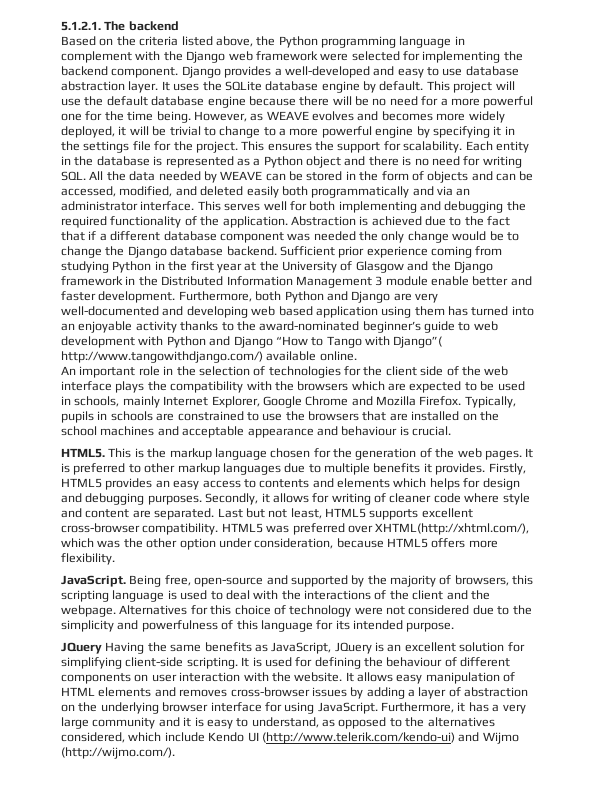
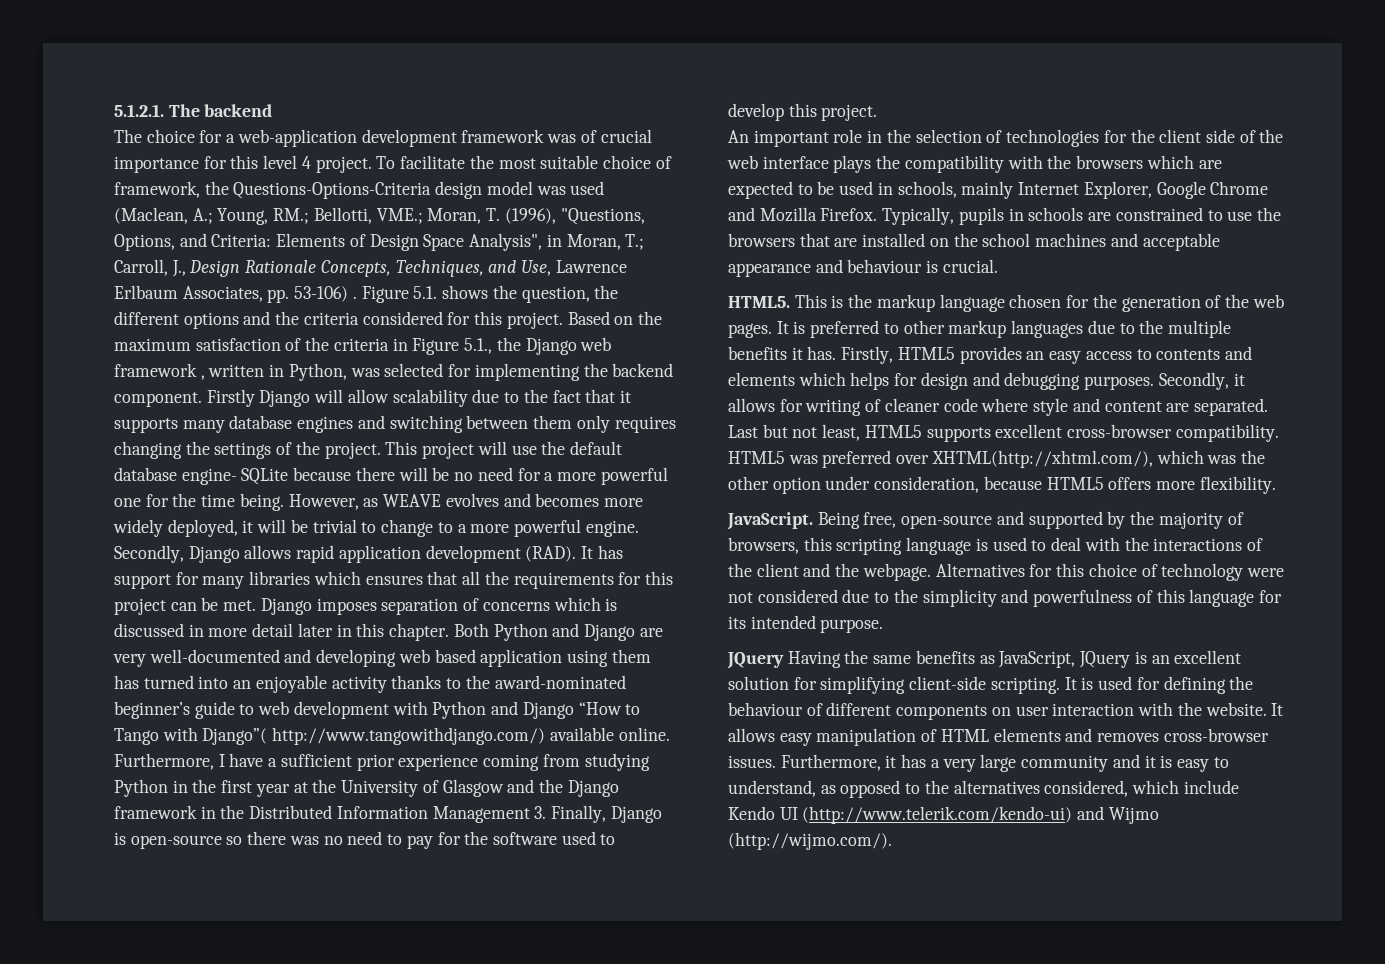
- Based on the criteria listed above, the Python programming language in complement with the Django web framework were selected for implementing the backend component.
+ The choice for a web-application development framework was of crucial importance for this level 4 project. To facilitate the most suitable choice of framework, the Questions-Options-Criteria design model was used (Maclean, A.; Young, RM.; Bellotti, VME.; Moran, T. (1996), "Questions, Options, and Criteria: Elements of Design Space Analysis", in Moran, T.; Carroll, J., Design Rationale Concepts, Techniques, and Use, Lawrence Erlbaum Associates, pp. 53-106) . Figure 5.1. shows the question, the different options and the criteria considered for this project. Based on the maximum satisfaction of the criteria in Figure 5.1., the Django web framework , written in Python, was selected for implementing the backend component.
- Django provides a well-developed and easy to use database abstraction layer. It uses the SQLite database engine by default.
+ Firstly Django will allow scalability due to the fact that it supports many database engines and switching between them only requires changing the settings of the project.
- This project will use the default database engine because there will be no need for a more powerful one for the time being.
+ This project will use the default database engine- SQLite because there will be no need for a more powerful one for the time being.
- However, as WEAVE evolves and becomes more widely deployed, it will be trivial to change to a more powerful engine by specifying it in the settings file for the project. This ensures the support for scalability. Each entity in the database is represented as a Python object and there is no need for writing SQL. All the data needed by WEAVE can be stored in the form of objects and can be accessed, modified, and deleted easily both programmatically and via an administrator interface. This serves well for both implementing and debugging the required functionality of the application. Abstraction is achieved due to the fact that if a different database component was needed the only change would be to change the Django database backend. Sufficient prior experience coming from studying Python in the first year at the University of Glasgow and the Django framework in the Distributed Information Management 3 module enable better and faster development. Furthermore, both Python and Django are very well-documented and developing web based application using them has turned into an enjoyable activity thanks to the award-nominated beginner’s guide to web development with Python and Django “How to Tango with Django”( http://www.tangowithdjango.com/) available online.
+ However, as WEAVE evolves and becomes more widely deployed, it will be trivial to change to a more powerful engine. Secondly, Django allows rapid application development (RAD). It has support for many libraries which ensures that all the requirements for this project can be met. Django imposes separation of concerns which is discussed in more detail later in this chapter. Both Python and Django are very well-documented and developing web based application using them has turned into an enjoyable activity thanks to the award-nominated beginner’s guide to web development with Python and Django “How to Tango with Django”( http://www.tangowithdjango.com/) available online. Furthermore, I have a sufficient prior experience coming from studying Python in the first year at the University of Glasgow and the Django framework in the Distributed Information Management 3. Finally, Django is open-source so there was no need to pay for the software used to develop this project.
- It is preferred to other markup languages due to multiple benefits it provides.
+ It is preferred to other markup languages due to the multiple benefits it has.
- It allows easy manipulation of HTML elements and removes cross-browser issues by adding a layer of abstraction on the underlying browser interface for using JavaScript.
+ It allows easy manipulation of HTML elements and removes cross-browser issues.

